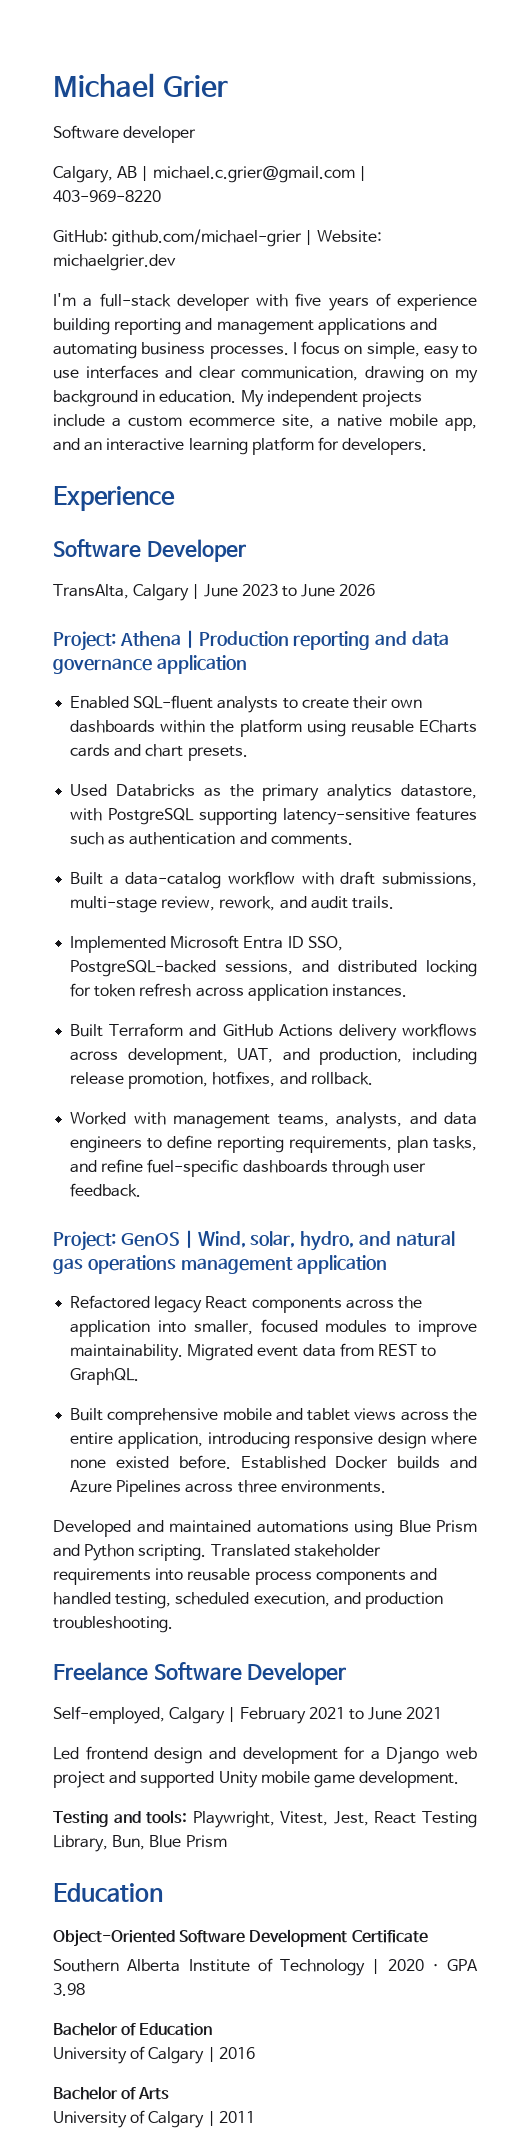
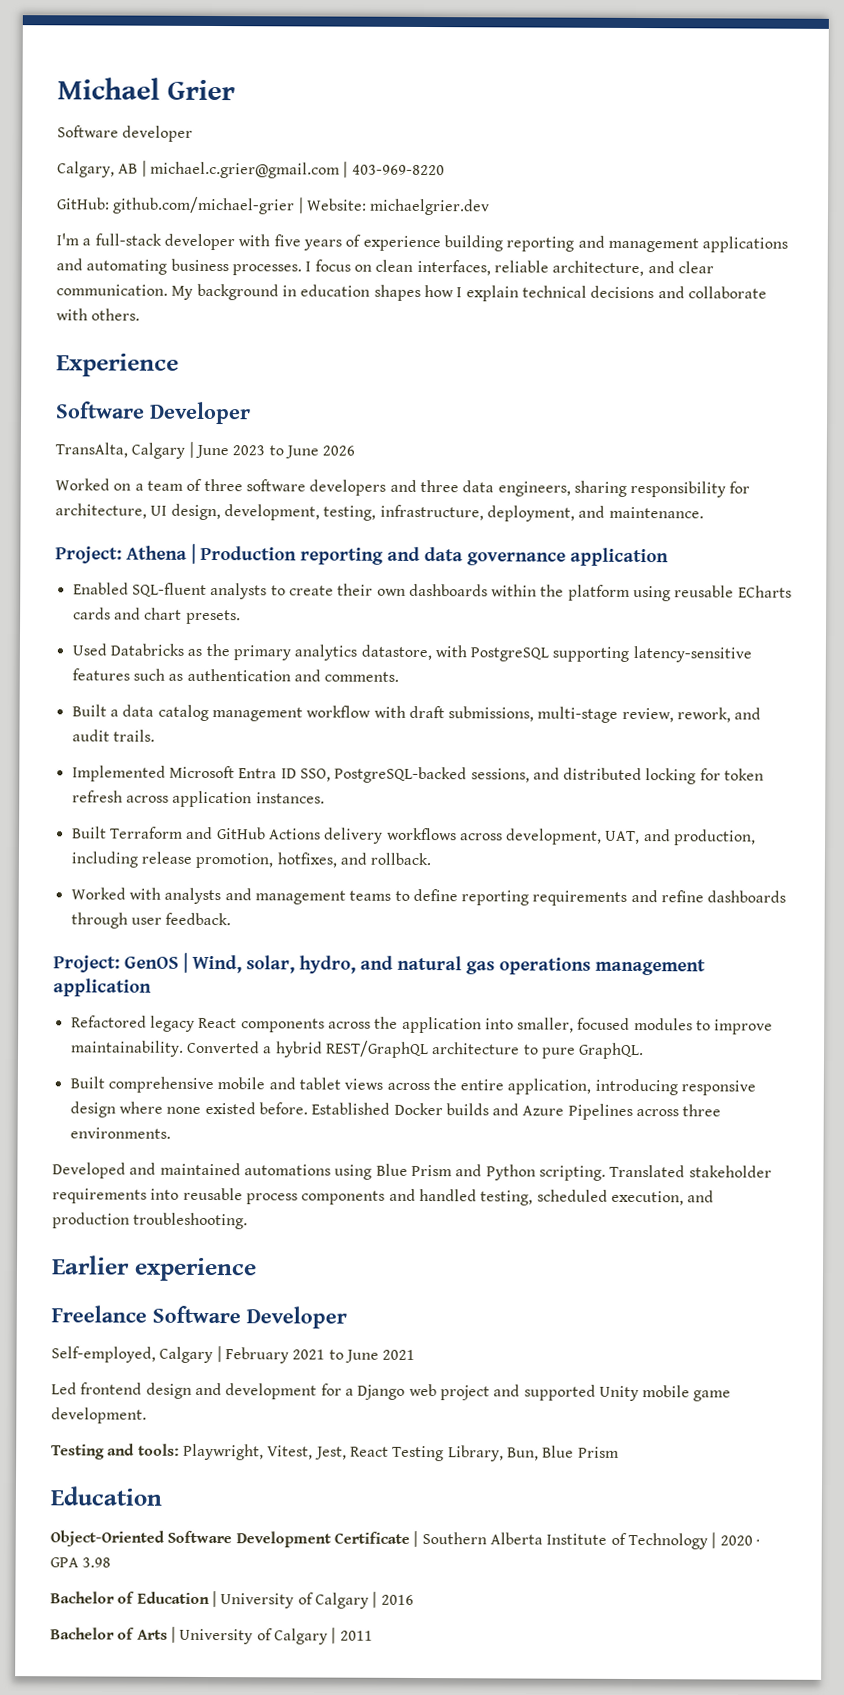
- I focus on simple, easy to use interfaces and clear communication, drawing on my background in education. My independent projects include a custom ecommerce site, a native mobile app, and an interactive learning platform for developers.
+ I focus on clean interfaces, reliable architecture, and clear communication. My background in education shapes how I explain technical decisions and collaborate with others.
+ Worked on a team of three software developers and three data engineers, sharing responsibility for architecture, UI design, development, testing, infrastructure, deployment, and maintenance.
- Built a data-catalog workflow with draft submissions, multi-stage review, rework, and audit trails.
+ Built a data catalog management workflow with draft submissions, multi-stage review, rework, and audit trails.
- Worked with management teams, analysts, and data engineers to define reporting requirements, plan tasks, and refine fuel-specific dashboards through user feedback.
+ Worked with analysts and management teams to define reporting requirements and refine dashboards through user feedback.
- Migrated event data from REST to GraphQL.
+ Converted a hybrid REST/GraphQL architecture to pure GraphQL.
+ Earlier experience
- Object-Oriented Software Development Certificate
- Southern Alberta Institute of Technology | 2020 · GPA 3.98
+ Object-Oriented Software Development Certificate | Southern Alberta Institute of Technology | 2020 · GPA 3.98
- Bachelor of Education
- University of Calgary | 2016
+ Bachelor of Education | University of Calgary | 2016
- Bachelor of Arts
- University of Calgary | 2011
+ Bachelor of Arts | University of Calgary | 2011

